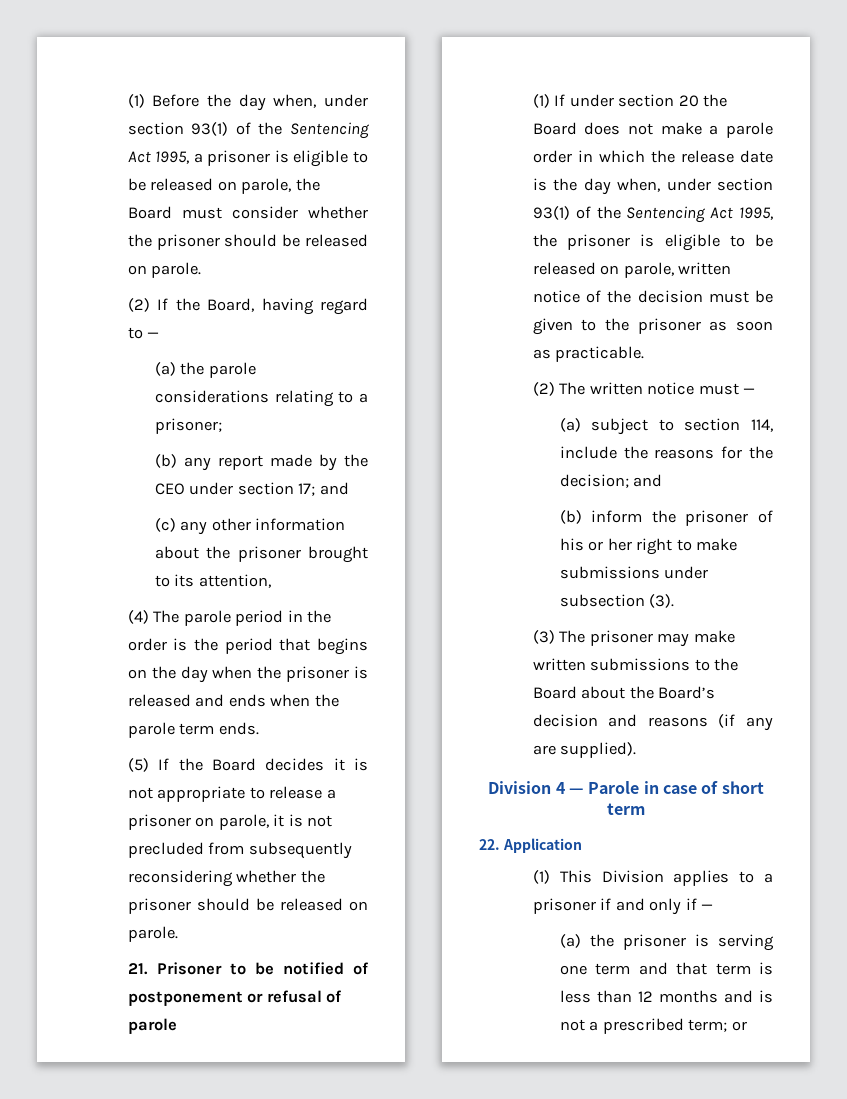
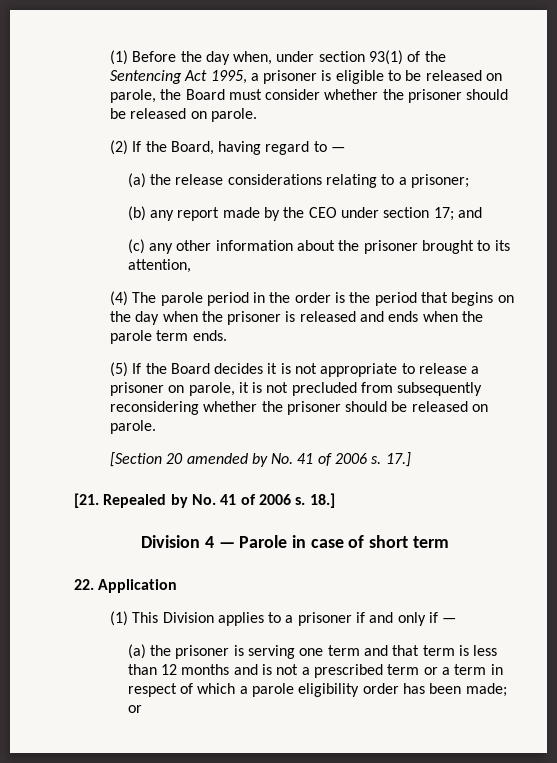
- (a) the parole considerations relating to a prisoner;
+ (a) the release considerations relating to a prisoner;
- 21. Prisoner to be notified of postponement or refusal of parole
- (1) If under section 20 the Board does not make a parole order in which the release date is the day when, under section 93(1) of the Sentencing Act 1995, the prisoner is eligible to be released on parole, written notice of the decision must be given to the prisoner as soon as practicable.
- (2) The written notice must —
- (a) subject to section 114, include the reasons for the decision; and
- (b) inform the prisoner of his or her right to make submissions under subsection (3).
- (3) The prisoner may make written submissions to the Board about the Board’s decision and reasons (if any are supplied).
+ [Section 20 amended by No. 41 of 2006 s. 17.]
+ [21. Repealed by No. 41 of 2006 s. 18.]
- (a) the prisoner is serving one term and that term is less than 12 months and is not a prescribed term; or
+ (a) the prisoner is serving one term and that term is less than 12 months and is not a prescribed term or a term in respect of which a parole eligibility order has been made; or

